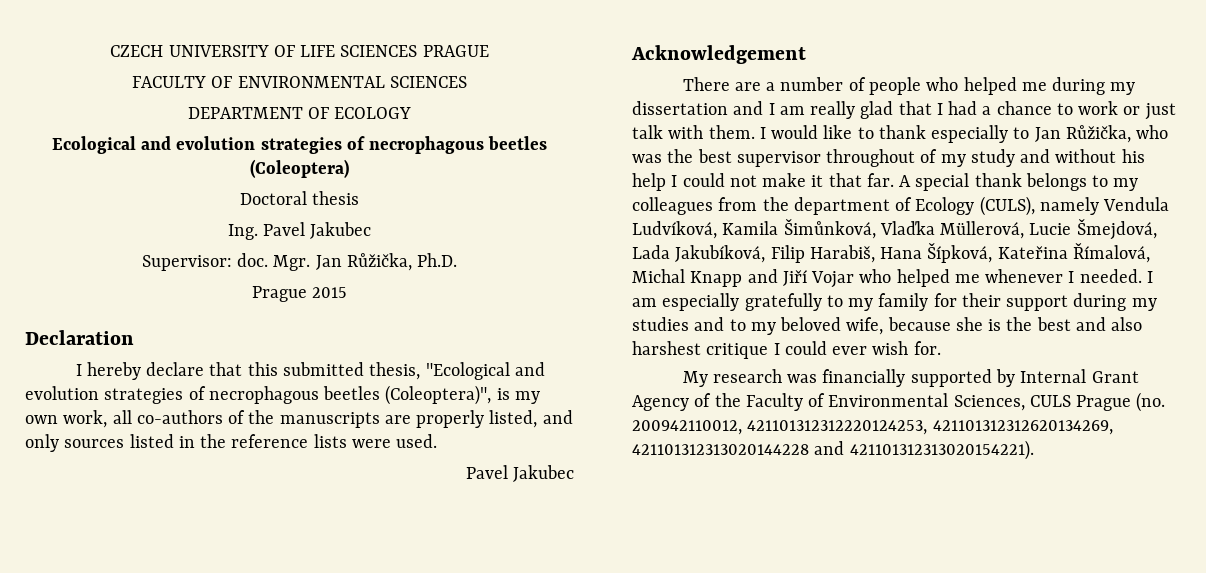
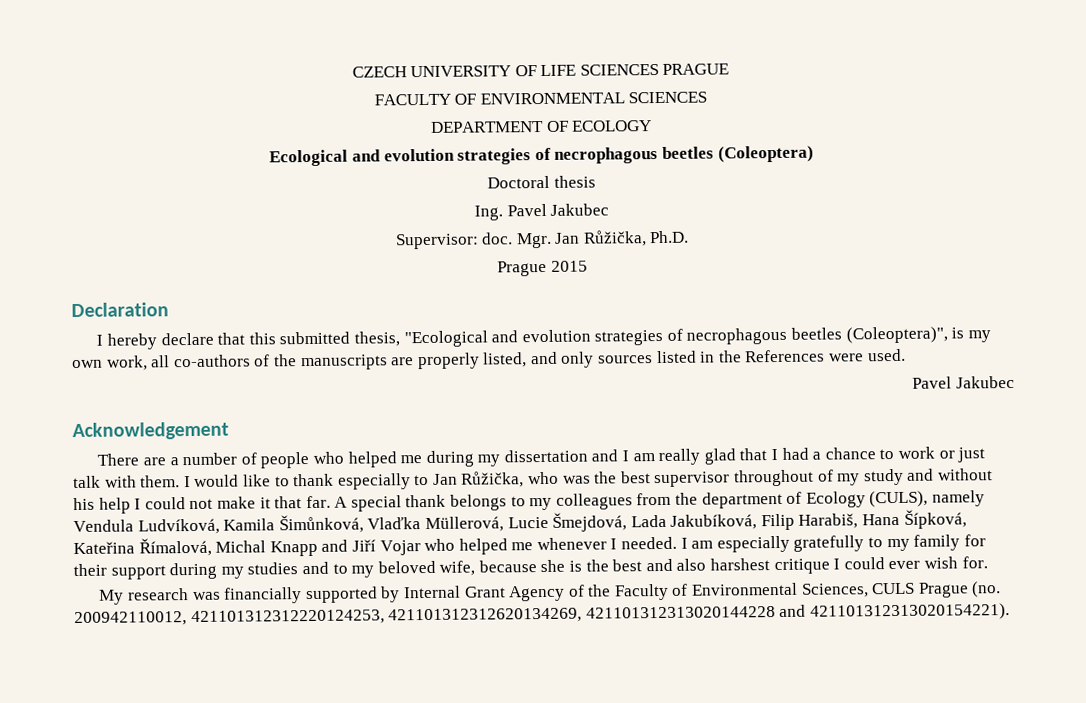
- I hereby declare that this submitted thesis, "Ecological and evolution strategies of necrophagous beetles (Coleoptera)", is my own work, all co-authors of the manuscripts are properly listed, and only sources listed in the reference lists were used.
+ I hereby declare that this submitted thesis, "Ecological and evolution strategies of necrophagous beetles (Coleoptera)", is my own work, all co-authors of the manuscripts are properly listed, and only sources listed in the References were used.

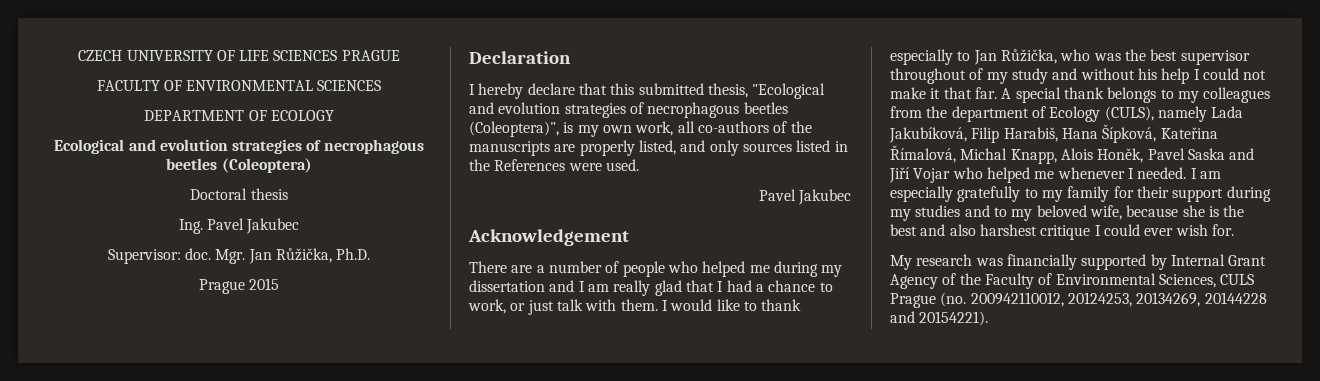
- There are a number of people who helped me during my dissertation and I am really glad that I had a chance to work or just talk with them.
+ There are a number of people who helped me during my dissertation and I am really glad that I had a chance to work, or just talk with them.
- A special thank belongs to my colleagues from the department of Ecology (CULS), namely Vendula Ludvíková, Kamila Šimůnková, Vlaďka Müllerová, Lucie Šmejdová, Lada Jakubíková, Filip Harabiš, Hana Šípková, Kateřina Římalová, Michal Knapp and Jiří Vojar who helped me whenever I needed.
+ A special thank belongs to my colleagues from the department of Ecology (CULS), namely Lada Jakubíková, Filip Harabiš, Hana Šípková, Kateřina Římalová, Michal Knapp, Alois Honěk, Pavel Saska and Jiří Vojar who helped me whenever I needed.
- My research was financially supported by Internal Grant Agency of the Faculty of Environmental Sciences, CULS Prague (no. 200942110012, 421101312312220124253, 421101312312620134269, 421101312313020144228 and 421101312313020154221).
+ My research was financially supported by Internal Grant Agency of the Faculty of Environmental Sciences, CULS Prague (no. 200942110012, 20124253, 20134269, 20144228 and 20154221).

